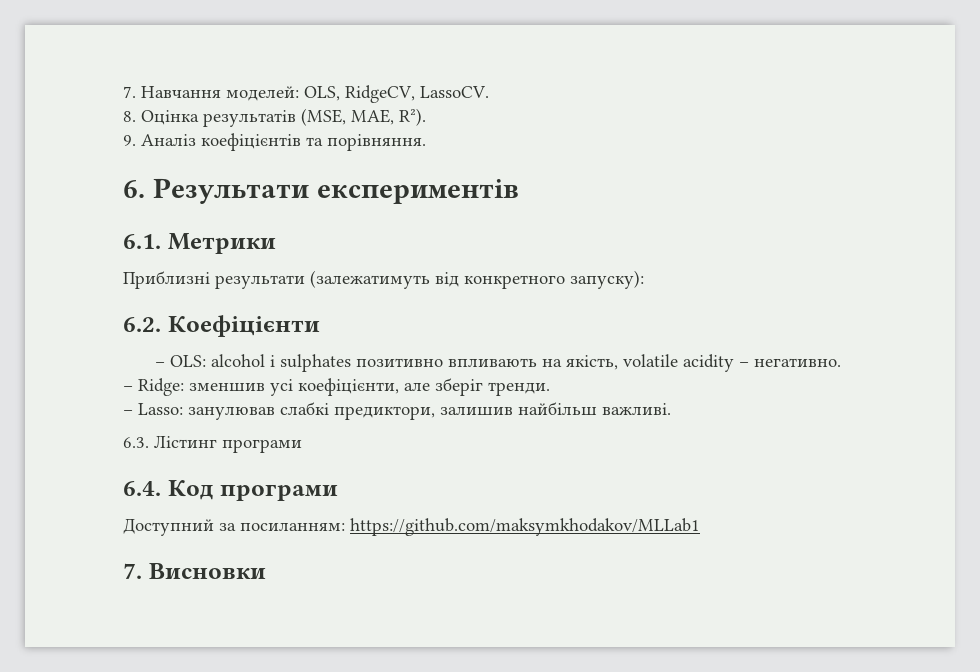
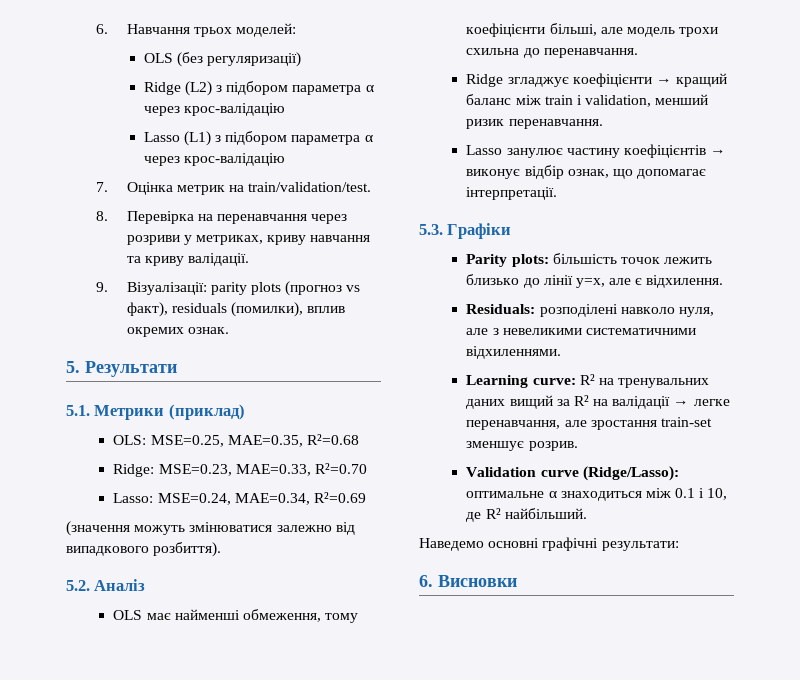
- 7. Навчання моделей: OLS, RidgeCV, LassoCV.
- 8. Оцінка результатів (MSE, MAE, R²).
- 9. Аналіз коефіцієнтів та порівняння.
- 6. Результати експериментів
- 6.1. Метрики
- Приблизні результати (залежатимуть від конкретного запуску):
- 6.2. Коефіцієнти
- – OLS: alcohol і sulphates позитивно впливають на якість, volatile acidity – негативно.
- – Ridge: зменшив усі коефіцієнти, але зберіг тренди.
- – Lasso: занулював слабкі предиктори, залишив найбільш важливі.
- 6.3. Лістинг програми
- 6.4. Код програми
- Доступний за посиланням: https://github.com/maksymkhodakov/MLLab1
- 7. Висновки
+ 6. Навчання трьох моделей:
+ OLS (без регуляризації)
+ Ridge (L2) з підбором параметра α через крос-валідацію
+ Lasso (L1) з підбором параметра α через крос-валідацію
+ 7. Оцінка метрик на train/validation/test.
+ 8. Перевірка на перенавчання через розриви у метриках, криву навчання та криву валідації.
+ 9. Візуалізації: parity plots (прогноз vs факт), residuals (помилки), вплив окремих ознак.
+ 5. Результати
+ 5.1. Метрики (приклад)
+ OLS: MSE=0.25, MAE=0.35, R²=0.68
+ Ridge: MSE=0.23, MAE=0.33, R²=0.70
+ Lasso: MSE=0.24, MAE=0.34, R²=0.69
+ (значення можуть змінюватися залежно від випадкового розбиття).
+ 5.2. Аналіз
+ OLS має найменші обмеження, тому коефіцієнти більші, але модель трохи схильна до перенавчання.
+ Ridge згладжує коефіцієнти → кращий баланс між train і validation, менший ризик перенавчання.
+ Lasso занулює частину коефіцієнтів → виконує відбір ознак, що допомагає інтерпретації.
+ 5.3. Графіки
+ Parity plots: більшість точок лежить близько до лінії y=x, але є відхилення.
+ Residuals: розподілені навколо нуля, але з невеликими систематичними відхиленнями.
+ Learning curve: R² на тренувальних даних вищий за R² на валідації → легке перенавчання, але зростання train-set зменшує розрив.
+ Validation curve (Ridge/Lasso): оптимальне α знаходиться між 0.1 і 10, де R² найбільший.
+ Наведемо основні графічні результати:
+ 6. Висновки

